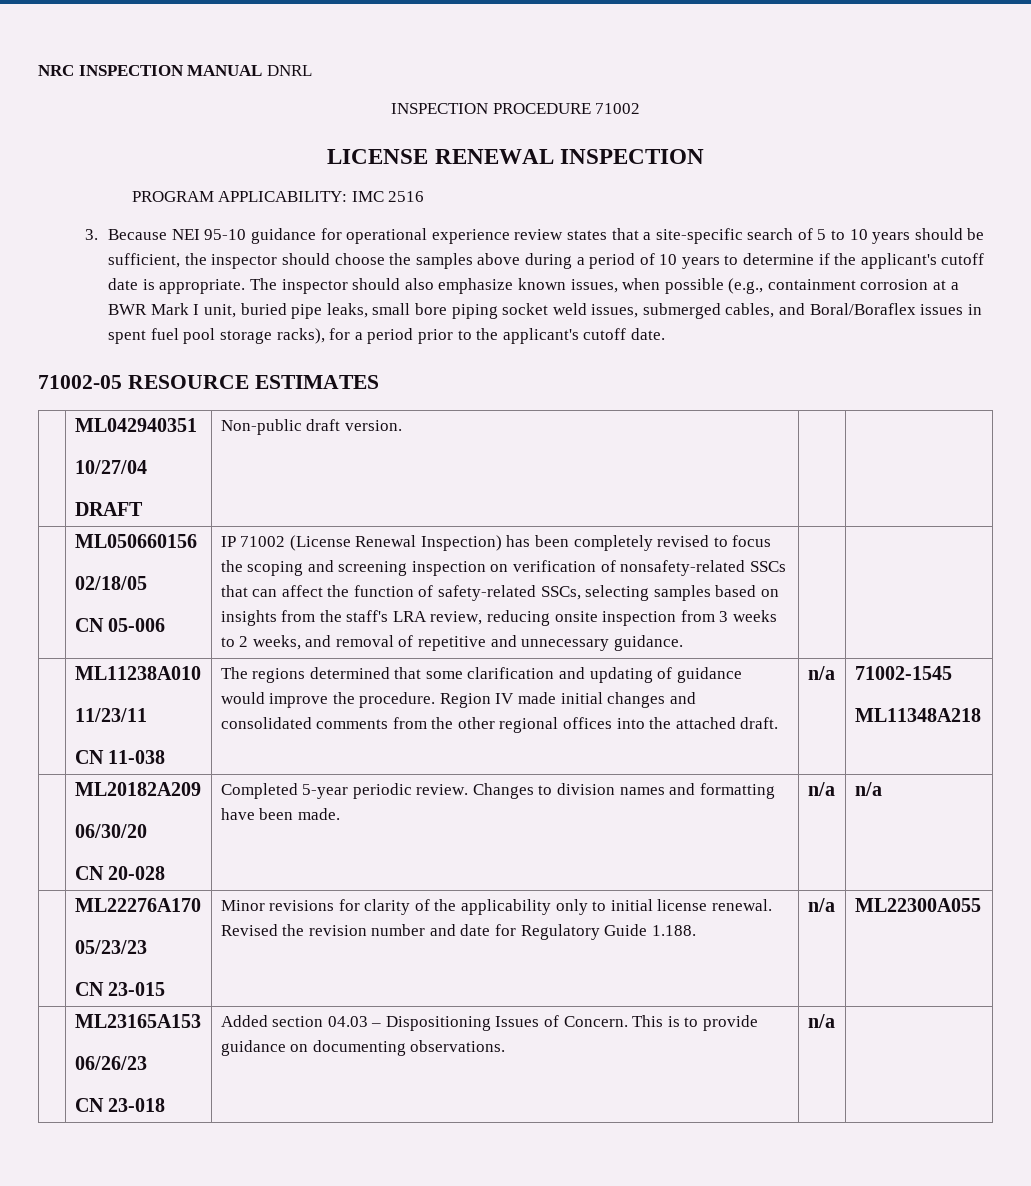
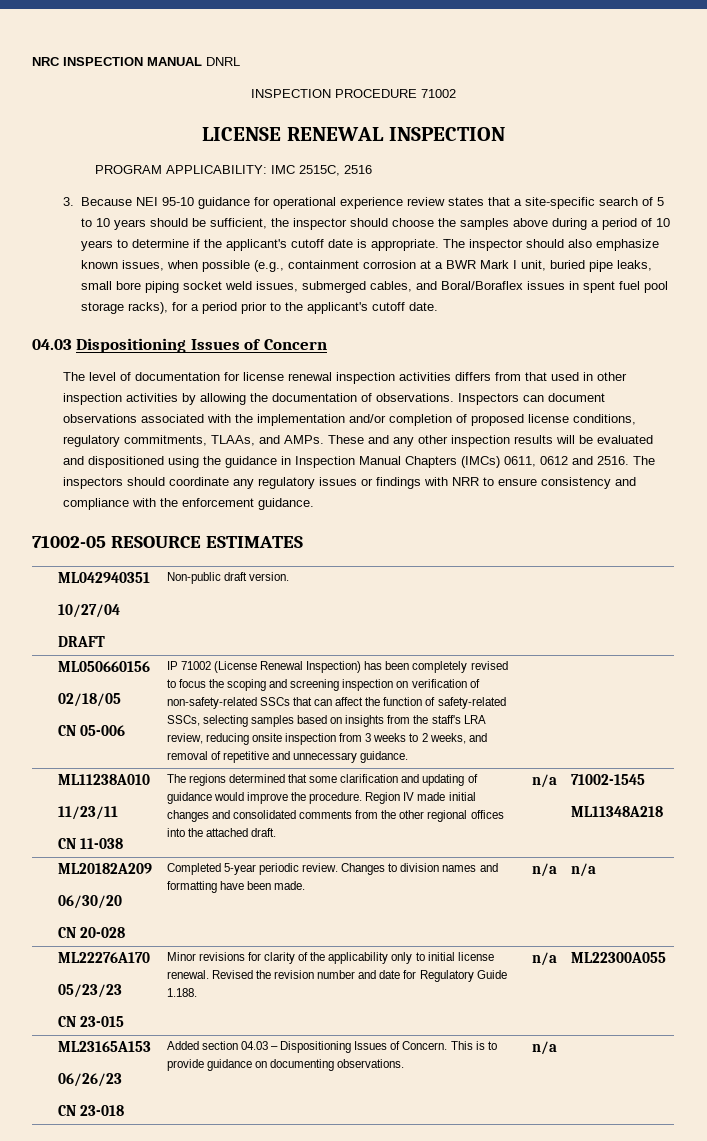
- PROGRAM APPLICABILITY: IMC 2516
+ PROGRAM APPLICABILITY: IMC 2515C, 2516
+ 04.03 Dispositioning Issues of Concern
+ The level of documentation for license renewal inspection activities differs from that used in other inspection activities by allowing the documentation of observations. Inspectors can document observations associated with the implementation and/or completion of proposed license conditions, regulatory commitments, TLAAs, and AMPs. These and any other inspection results will be evaluated and dispositioned using the guidance in Inspection Manual Chapters (IMCs) 0611, 0612 and 2516. The inspectors should coordinate any regulatory issues or findings with NRR to ensure consistency and compliance with the enforcement guidance.
- IP 71002 (License Renewal Inspection) has been completely revised to focus the scoping and screening inspection on verification of nonsafety-related SSCs that can affect the function of safety-related SSCs, selecting samples based on insights from the staff's LRA review, reducing onsite inspection from 3 weeks to 2 weeks, and removal of repetitive and unnecessary guidance.
+ IP 71002 (License Renewal Inspection) has been completely revised to focus the scoping and screening inspection on verification of non-safety-related SSCs that can affect the function of safety-related SSCs, selecting samples based on insights from the staff's LRA review, reducing onsite inspection from 3 weeks to 2 weeks, and removal of repetitive and unnecessary guidance.

